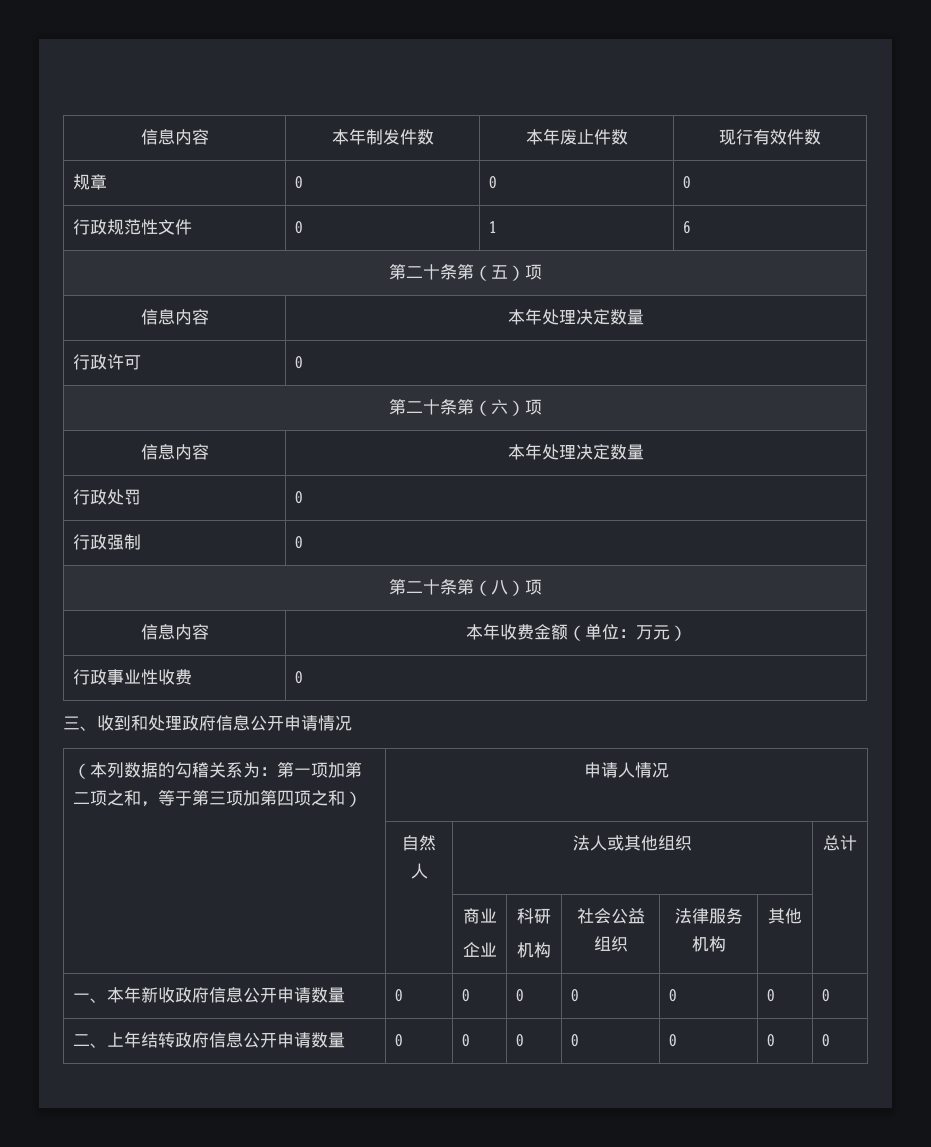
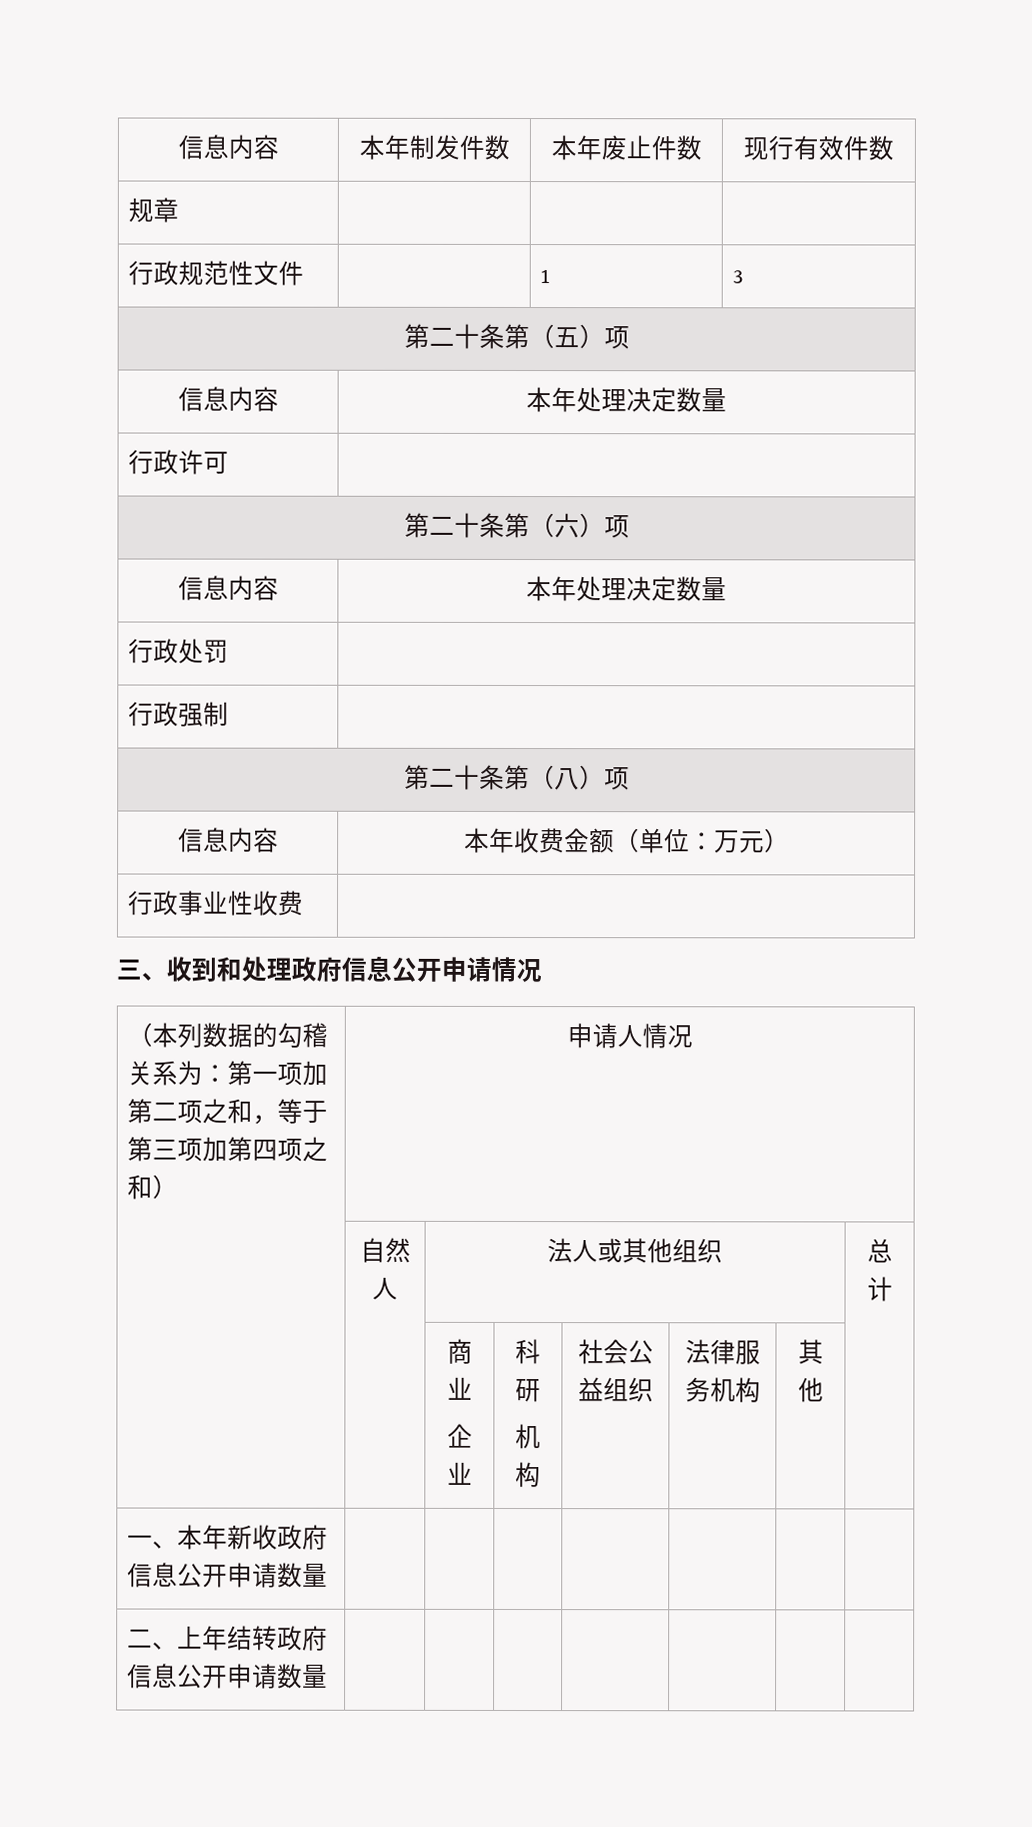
- 规章 | 0 | 0 | 0
+ 规章 | | |
- 行政规范性文件 | 0 | 1 | 6
+ 行政规范性文件 | | 1 | 3
- 行政许可 | 0
+ 行政许可 |
- 行政处罚 | 0
+ 行政处罚 |
- 行政强制 | 0
+ 行政强制 |
- 行政事业性收费 | 0
+ 行政事业性收费 |
- 一、本年新收政府信息公开申请数量 | 0 | 0 | 0 | 0 | 0 | 0 | 0
+ 一、本年新收政府信息公开申请数量 | | | | | | |
- 二、上年结转政府信息公开申请数量 | 0 | 0 | 0 | 0 | 0 | 0 | 0
+ 二、上年结转政府信息公开申请数量 | | | | | | |

